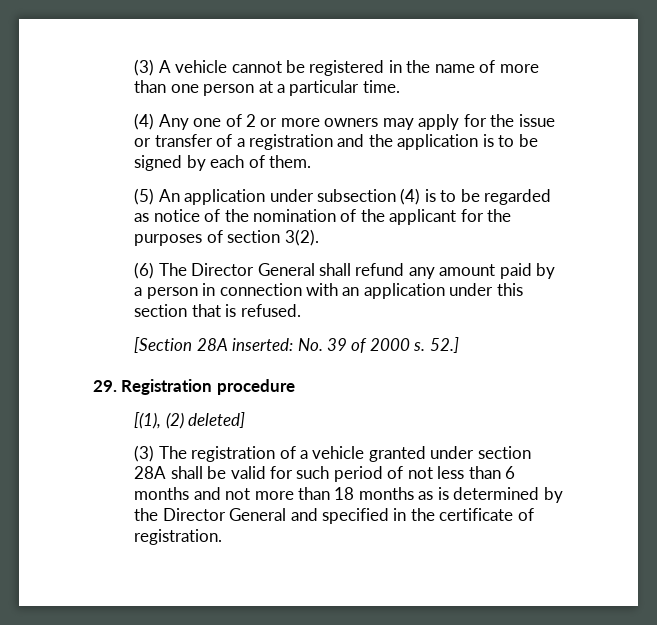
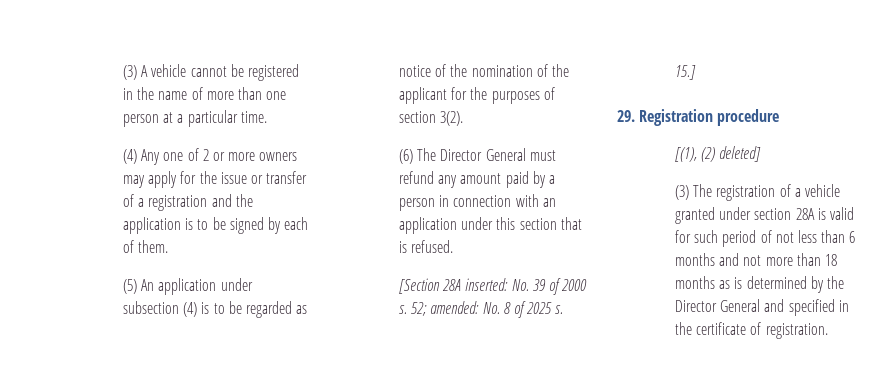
- (6) The Director General shall refund any amount paid by a person in connection with an application under this section that is refused.
+ (6) The Director General must refund any amount paid by a person in connection with an application under this section that is refused.
- 52.]
+ 52; amended: No. 8 of 2025 s. 15.]
- (3) The registration of a vehicle granted under section 28A shall be valid for such period of not less than 6 months and not more than 18 months as is determined by the Director General and specified in the certificate of registration.
+ (3) The registration of a vehicle granted under section 28A is valid for such period of not less than 6 months and not more than 18 months as is determined by the Director General and specified in the certificate of registration.

